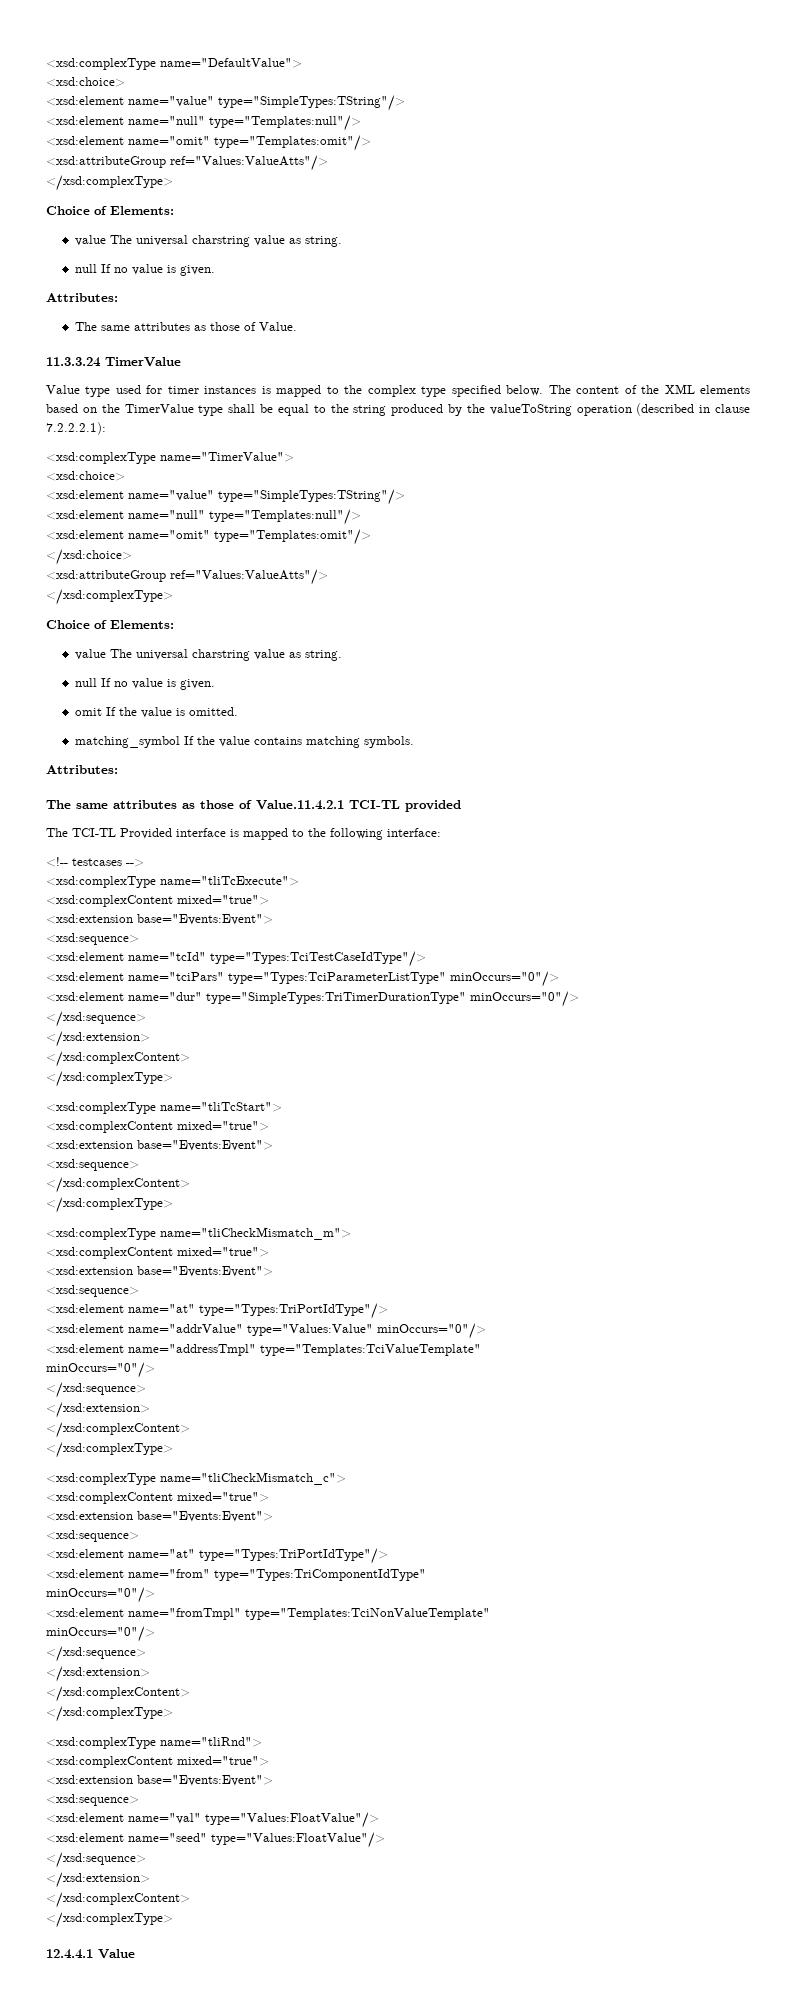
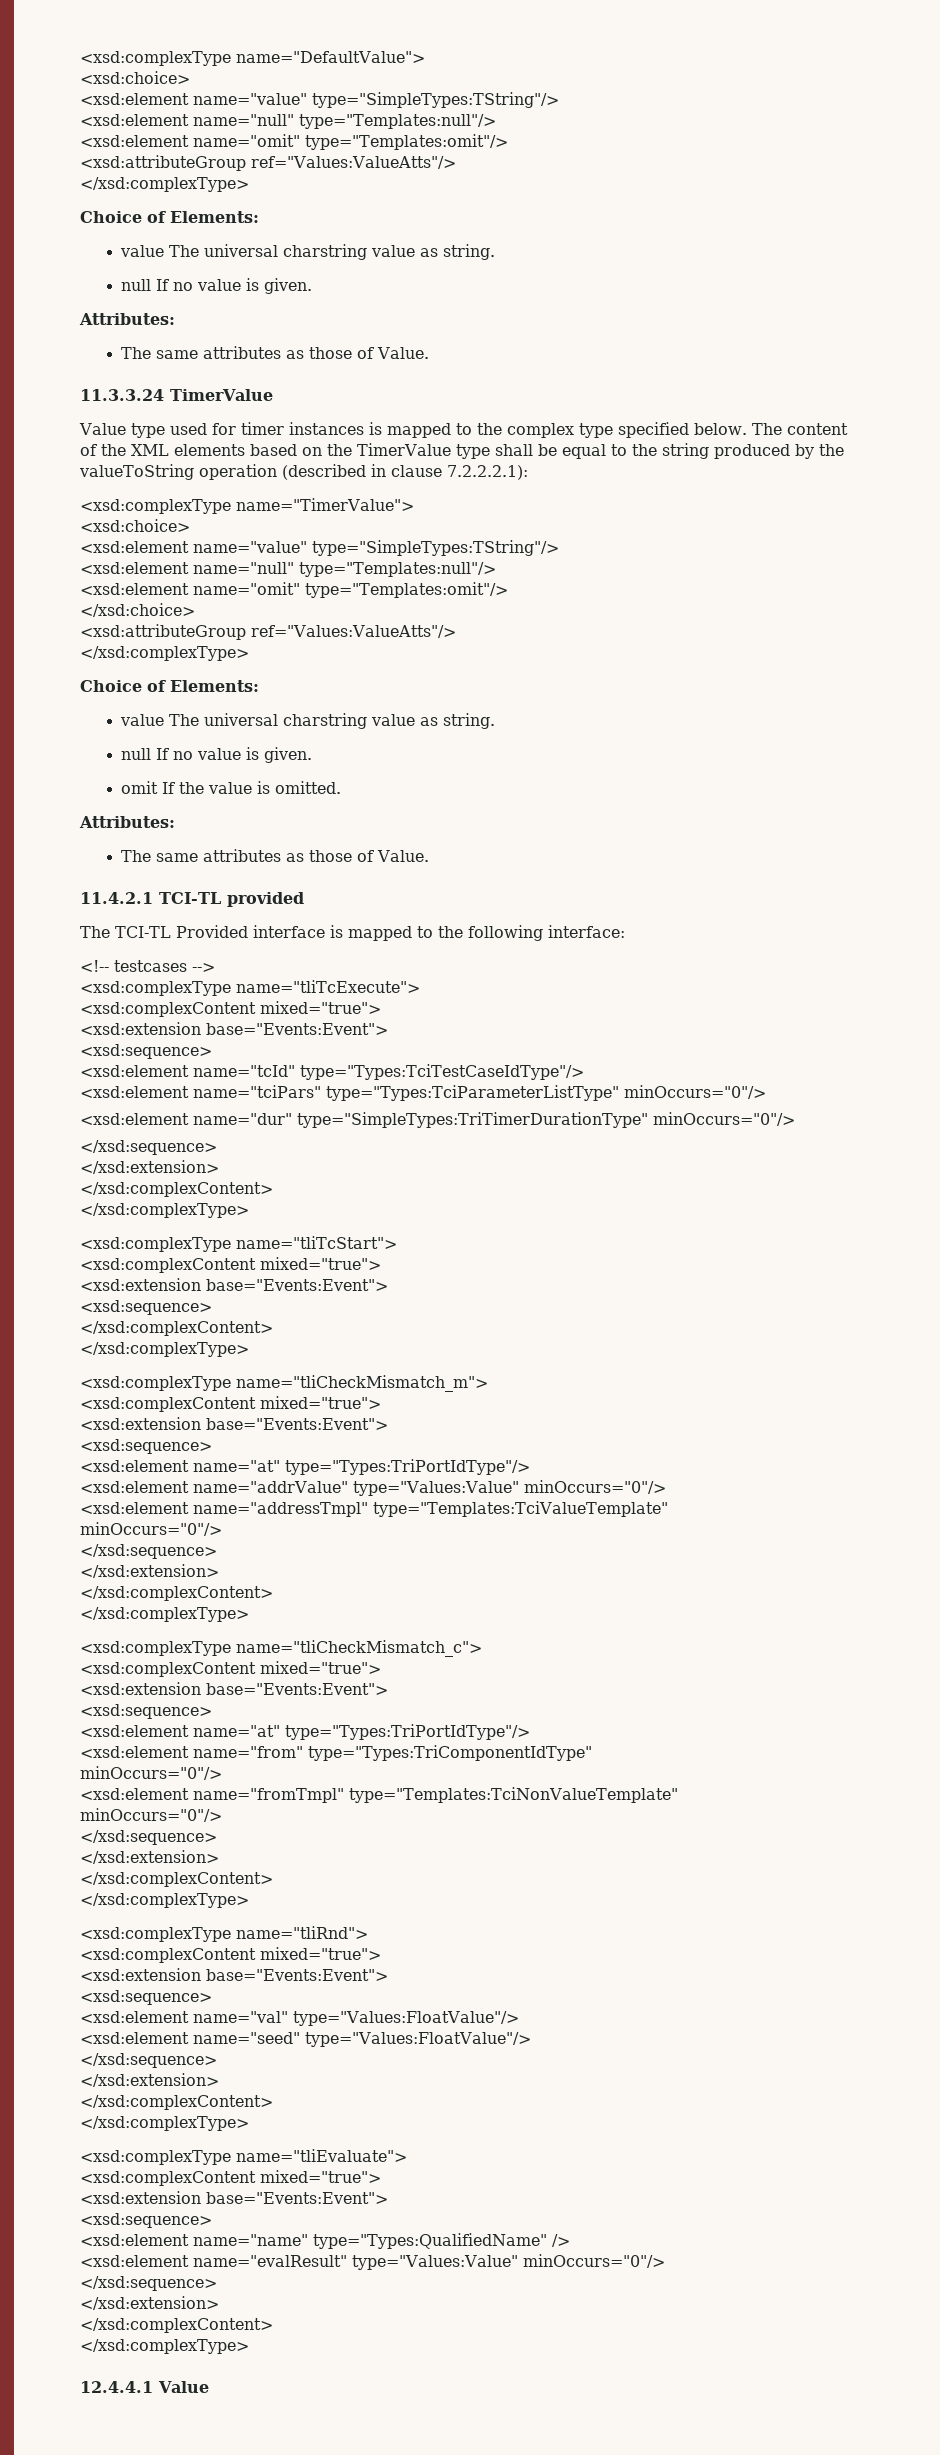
  omit If the value is omitted.
- matching_symbol If the value contains matching symbols.
  Attributes:
- The same attributes as those of Value.11.4.2.1 TCI-TL provided
+ The same attributes as those of Value.
+ 11.4.2.1 TCI-TL provided
+ <xsd:complexType name="tliEvaluate">
+ <xsd:complexContent mixed="true">
+ <xsd:extension base="Events:Event">
+ <xsd:sequence>
+ <xsd:element name="name" type="Types:QualifiedName" />
+ <xsd:element name="evalResult" type="Values:Value" minOccurs="0"/>
+ </xsd:sequence>
+ </xsd:extension>
+ </xsd:complexContent>
+ </xsd:complexType>

